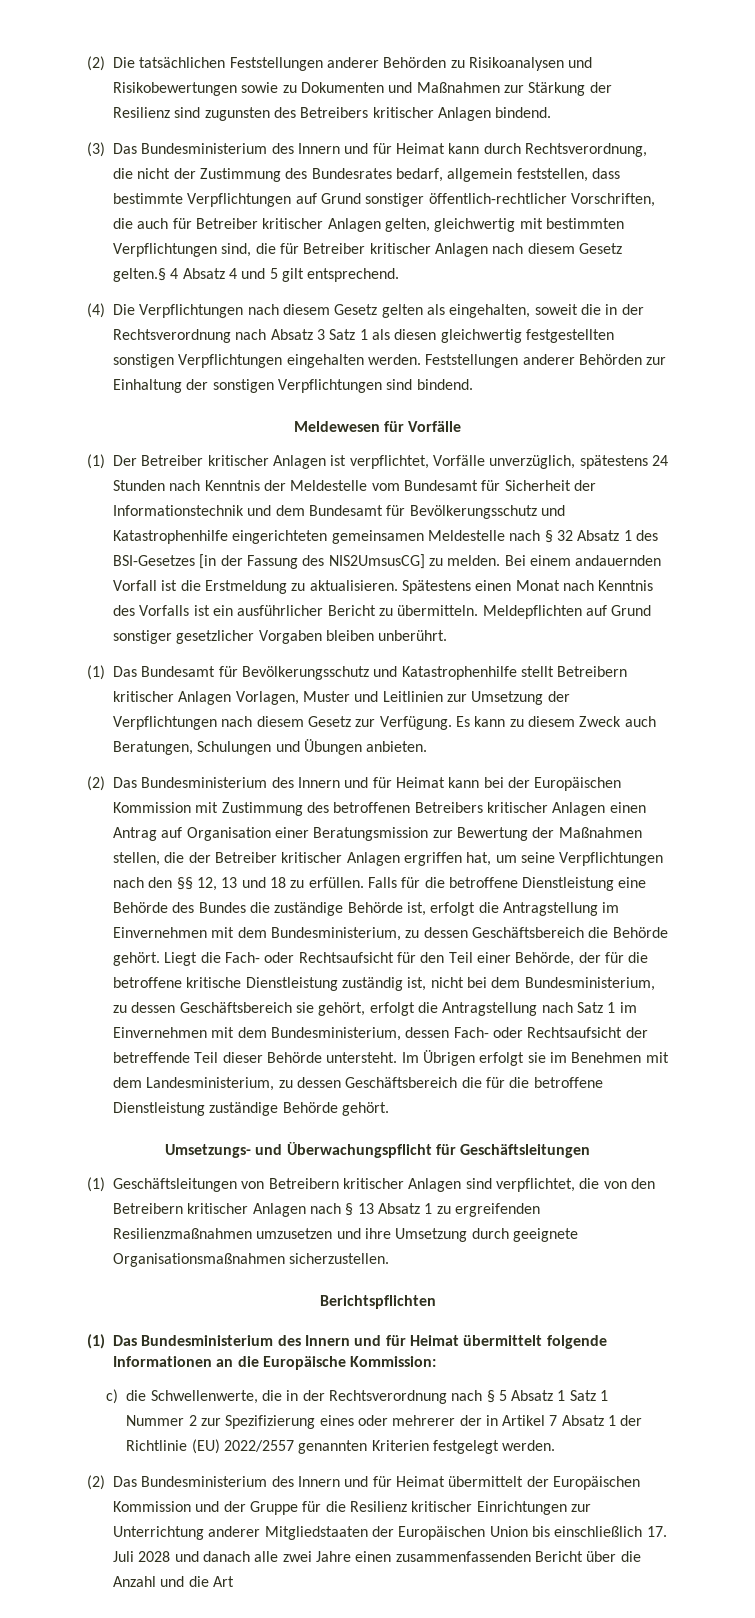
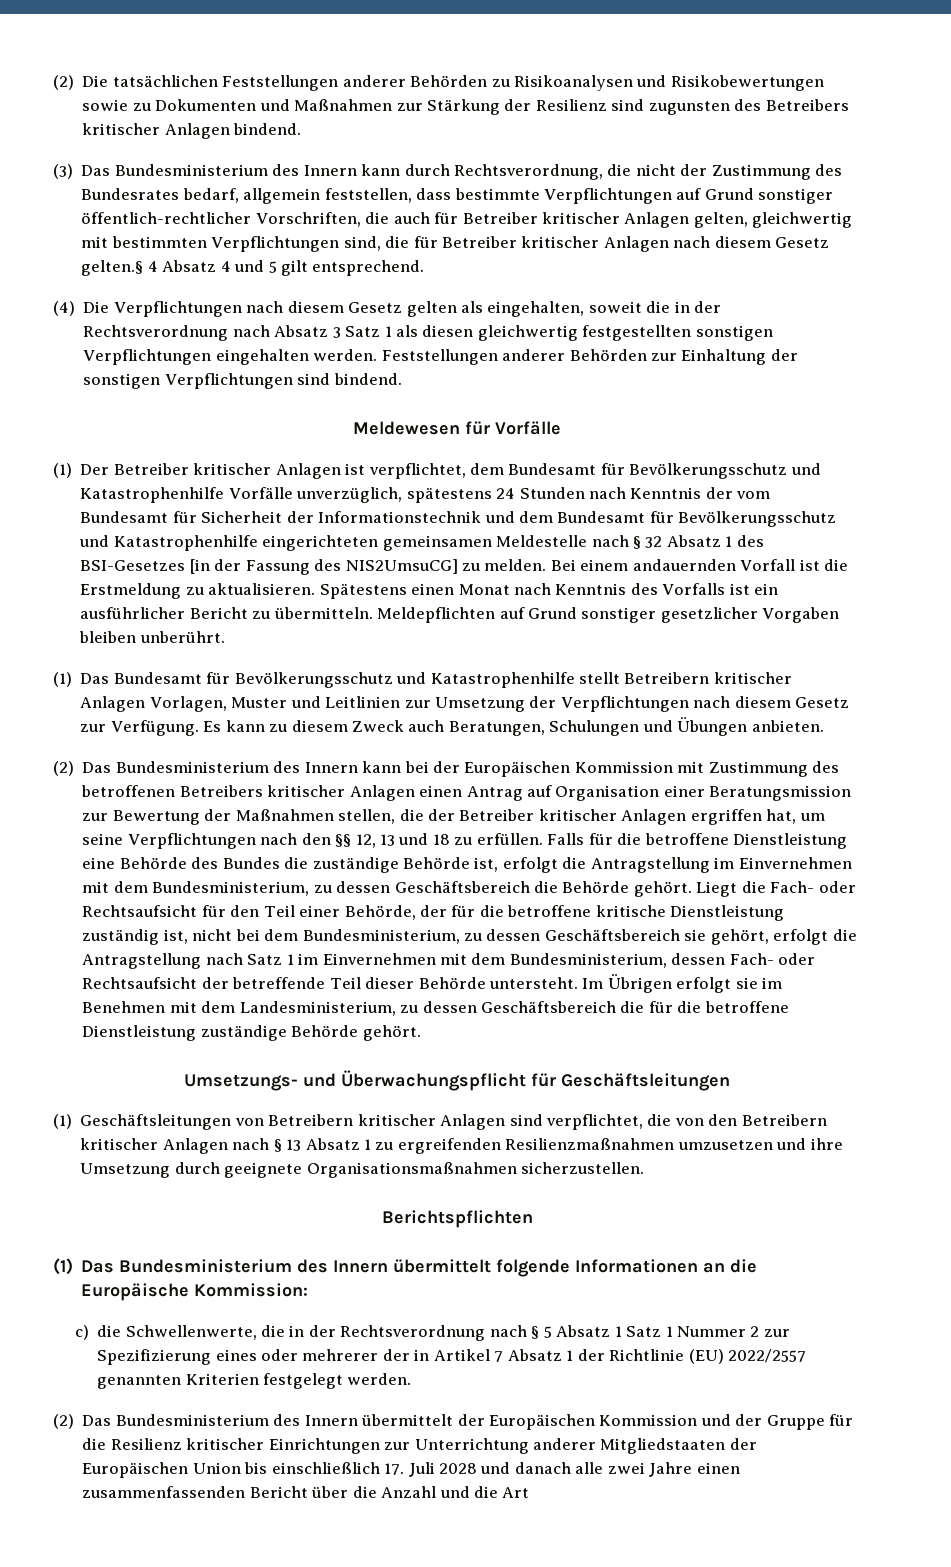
- (3) Das Bundesministerium des Innern und für Heimat kann durch Rechtsverordnung, die nicht der Zustimmung des Bundesrates bedarf, allgemein feststellen, dass bestimmte Verpflichtungen auf Grund sonstiger öffentlich-rechtlicher Vorschriften, die auch für Betreiber kritischer Anlagen gelten, gleichwertig mit bestimmten Verpflichtungen sind, die für Betreiber kritischer Anlagen nach diesem Gesetz gelten.§ 4 Absatz 4 und 5 gilt entsprechend.
+ (3) Das Bundesministerium des Innern kann durch Rechtsverordnung, die nicht der Zustimmung des Bundesrates bedarf, allgemein feststellen, dass bestimmte Verpflichtungen auf Grund sonstiger öffentlich-rechtlicher Vorschriften, die auch für Betreiber kritischer Anlagen gelten, gleichwertig mit bestimmten Verpflichtungen sind, die für Betreiber kritischer Anlagen nach diesem Gesetz gelten.§ 4 Absatz 4 und 5 gilt entsprechend.
- (1) Der Betreiber kritischer Anlagen ist verpflichtet, Vorfälle unverzüglich, spätestens 24 Stunden nach Kenntnis der Meldestelle vom Bundesamt für Sicherheit der Informationstechnik und dem Bundesamt für Bevölkerungsschutz und Katastrophenhilfe eingerichteten gemeinsamen Meldestelle nach § 32 Absatz 1 des BSI-Gesetzes [in der Fassung des NIS2UmsusCG] zu melden.
+ (1) Der Betreiber kritischer Anlagen ist verpflichtet, dem Bundesamt für Bevölkerungsschutz und Katastrophenhilfe Vorfälle unverzüglich, spätestens 24 Stunden nach Kenntnis der vom Bundesamt für Sicherheit der Informationstechnik und dem Bundesamt für Bevölkerungsschutz und Katastrophenhilfe eingerichteten gemeinsamen Meldestelle nach § 32 Absatz 1 des BSI-Gesetzes [in der Fassung des NIS2UmsuCG] zu melden.
- (2) Das Bundesministerium des Innern und für Heimat kann bei der Europäischen Kommission mit Zustimmung des betroffenen Betreibers kritischer Anlagen einen Antrag auf Organisation einer Beratungsmission zur Bewertung der Maßnahmen stellen, die der Betreiber kritischer Anlagen ergriffen hat, um seine Verpflichtungen nach den §§ 12, 13 und 18 zu erfüllen.
+ (2) Das Bundesministerium des Innern kann bei der Europäischen Kommission mit Zustimmung des betroffenen Betreibers kritischer Anlagen einen Antrag auf Organisation einer Beratungsmission zur Bewertung der Maßnahmen stellen, die der Betreiber kritischer Anlagen ergriffen hat, um seine Verpflichtungen nach den §§ 12, 13 und 18 zu erfüllen.
- (1) Das Bundesministerium des Innern und für Heimat übermittelt folgende Informationen an die Europäische Kommission:
+ (1) Das Bundesministerium des Innern übermittelt folgende Informationen an die Europäische Kommission:
- (2) Das Bundesministerium des Innern und für Heimat übermittelt der Europäischen Kommission und der Gruppe für die Resilienz kritischer Einrichtungen zur Unterrichtung anderer Mitgliedstaaten der Europäischen Union bis einschließlich 17. Juli 2028 und danach alle zwei Jahre einen zusammenfassenden Bericht über die Anzahl und die Art
+ (2) Das Bundesministerium des Innern übermittelt der Europäischen Kommission und der Gruppe für die Resilienz kritischer Einrichtungen zur Unterrichtung anderer Mitgliedstaaten der Europäischen Union bis einschließlich 17. Juli 2028 und danach alle zwei Jahre einen zusammenfassenden Bericht über die Anzahl und die Art

